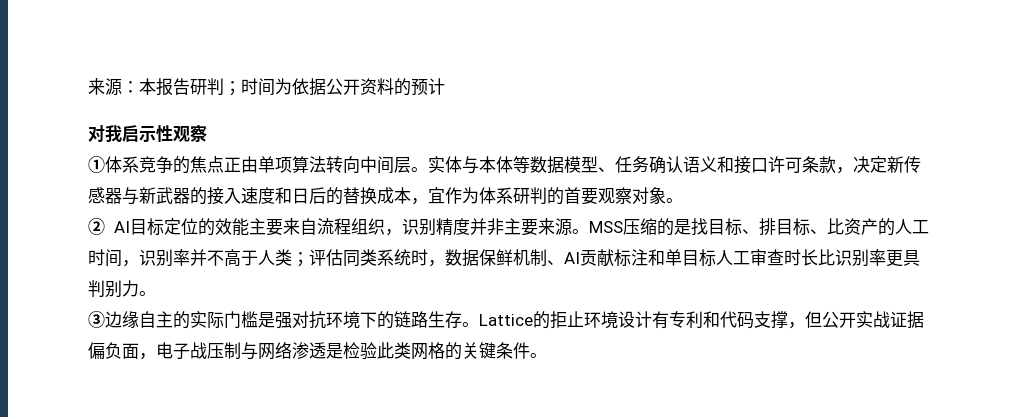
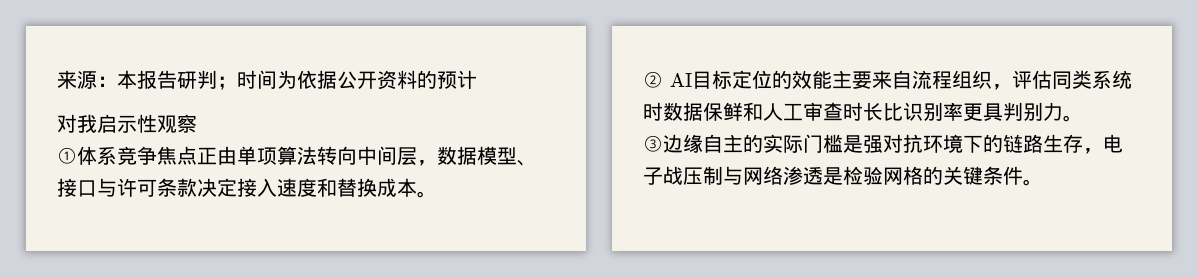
- ①体系竞争的焦点正由单项算法转向中间层。实体与本体等数据模型、任务确认语义和接口许可条款，决定新传感器与新武器的接入速度和日后的替换成本，宜作为体系研判的首要观察对象。
+ ①体系竞争焦点正由单项算法转向中间层，数据模型、接口与许可条款决定接入速度和替换成本。
- ② AI目标定位的效能主要来自流程组织，识别精度并非主要来源。MSS压缩的是找目标、排目标、比资产的人工时间，识别率并不高于人类；评估同类系统时，数据保鲜机制、AI贡献标注和单目标人工审查时长比识别率更具判别力。
+ ② AI目标定位的效能主要来自流程组织，评估同类系统时数据保鲜和人工审查时长比识别率更具判别力。
- ③边缘自主的实际门槛是强对抗环境下的链路生存。Lattice的拒止环境设计有专利和代码支撑，但公开实战证据偏负面，电子战压制与网络渗透是检验此类网格的关键条件。
+ ③边缘自主的实际门槛是强对抗环境下的链路生存，电子战压制与网络渗透是检验网格的关键条件。

